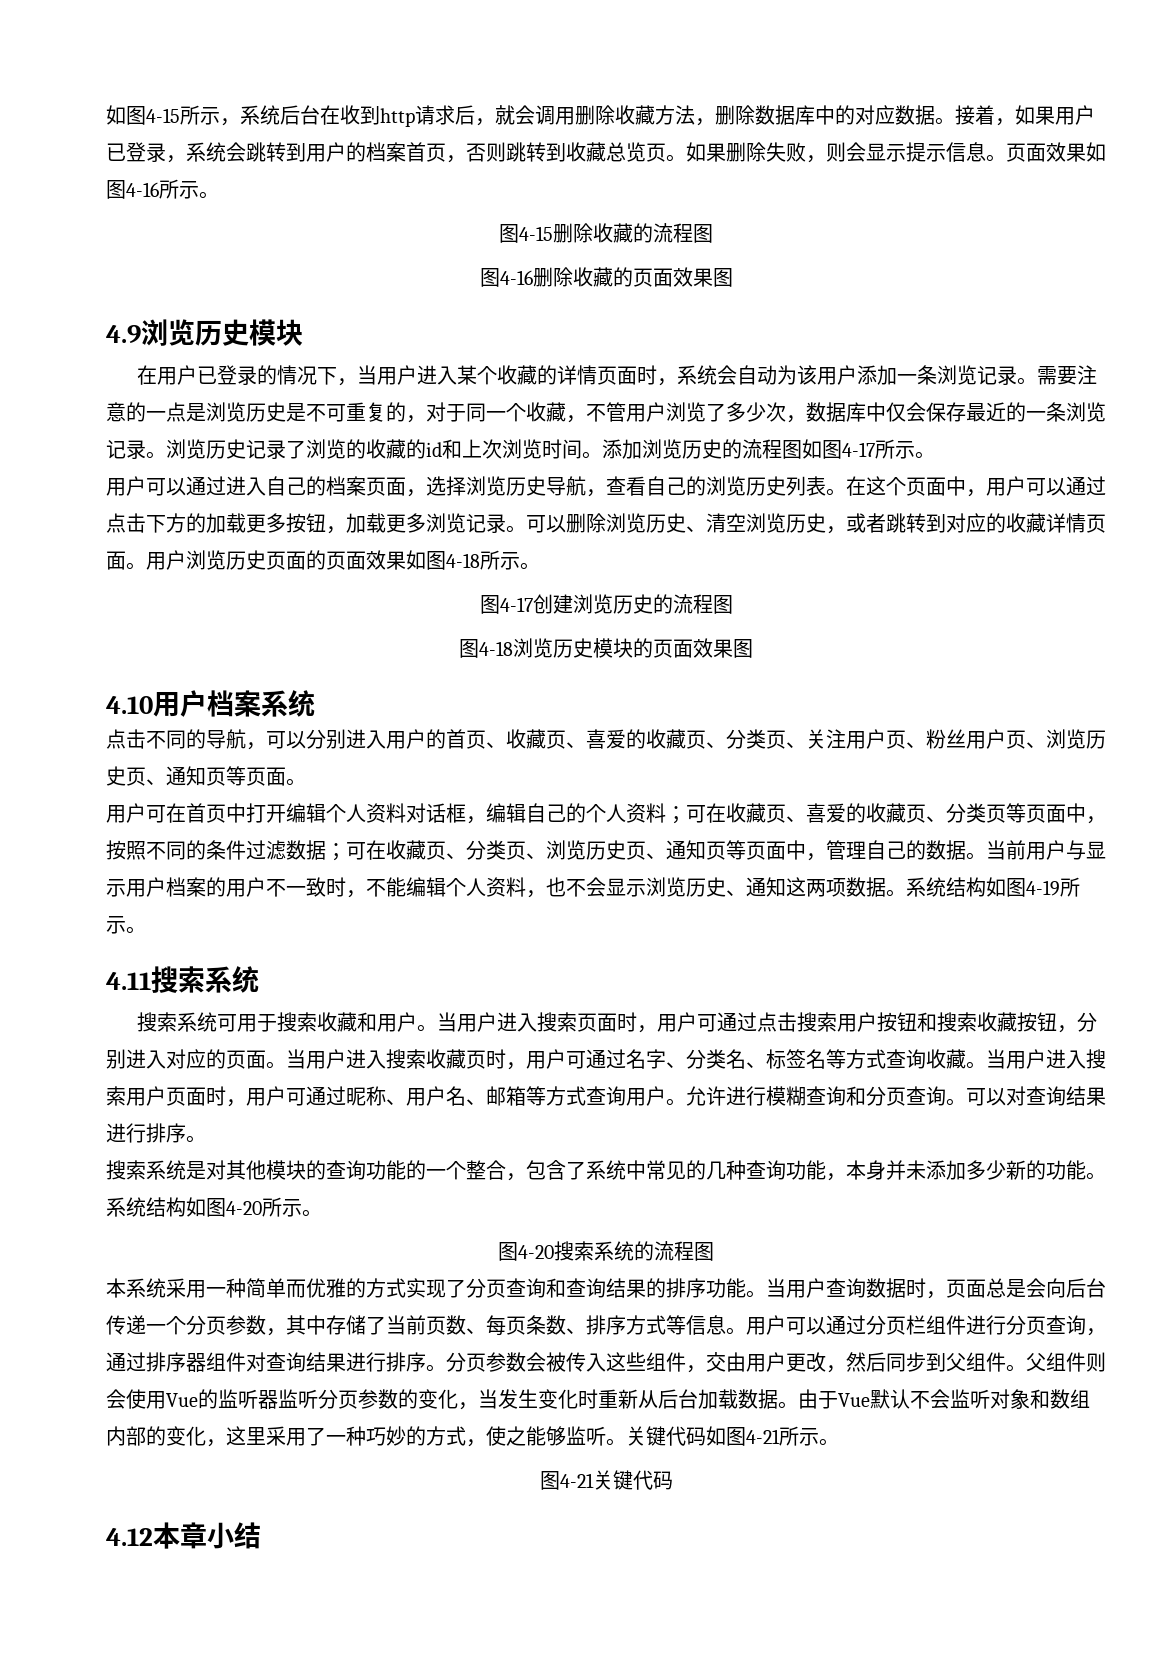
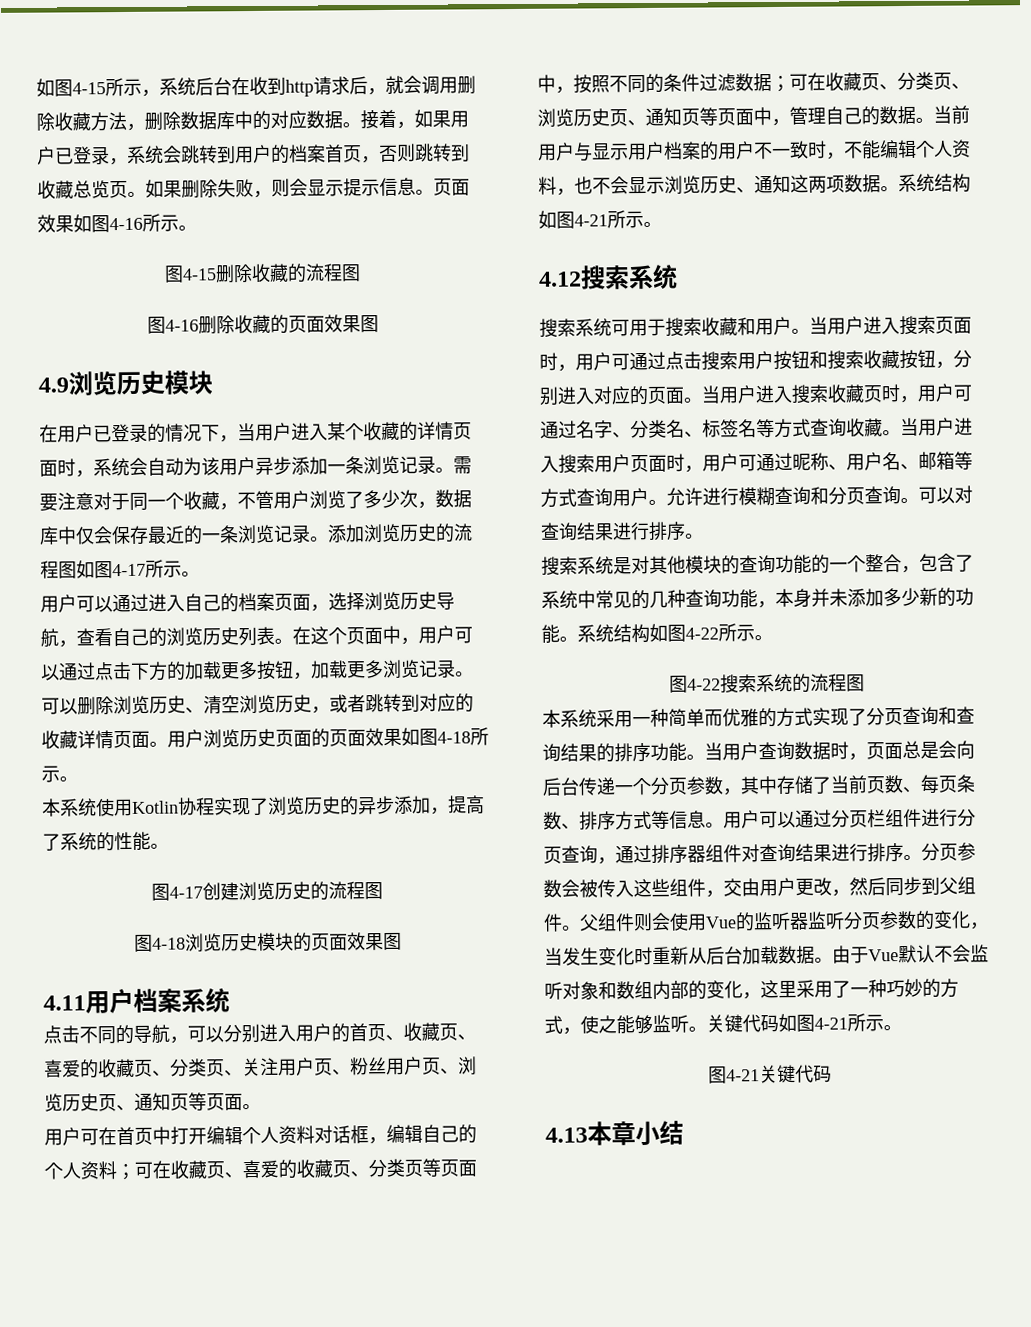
- 在用户已登录的情况下，当用户进入某个收藏的详情页面时，系统会自动为该用户添加一条浏览记录。
+ 在用户已登录的情况下，当用户进入某个收藏的详情页面时，系统会自动为该用户异步添加一条浏览记录。
- 需要注意的一点是浏览历史是不可重复的，对于同一个收藏，不管用户浏览了多少次，数据库中仅会保存最近的一条浏览记录。
+ 需要注意对于同一个收藏，不管用户浏览了多少次，数据库中仅会保存最近的一条浏览记录。
- 浏览历史记录了浏览的收藏的id和上次浏览时间。
+ 本系统使用Kotlin协程实现了浏览历史的异步添加，提高了系统的性能。
- 4.10用户档案系统
+ 4.11用户档案系统
- 系统结构如图4-19所示。
- 4.11搜索系统
+ 系统结构如图4-21所示。
+ 4.12搜索系统
- 系统结构如图4-20所示。
- 图4-20搜索系统的流程图
+ 系统结构如图4-22所示。
+ 图4-22搜索系统的流程图
- 4.12本章小结
+ 4.13本章小结

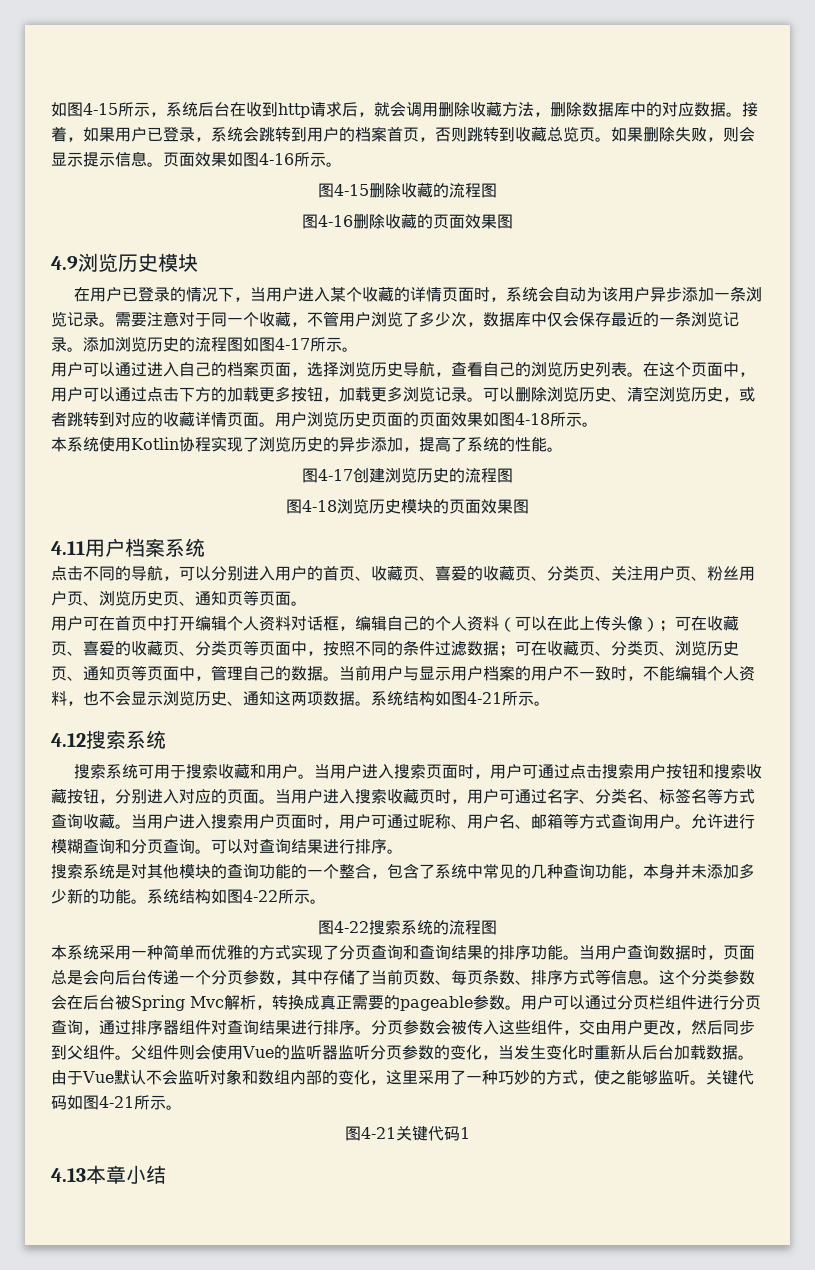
- 用户可在首页中打开编辑个人资料对话框，编辑自己的个人资料；可在收藏页、喜爱的收藏页、分类页等页面中，按照不同的条件过滤数据；可在收藏页、分类页、浏览历史页、通知页等页面中，管理自己的数据。
+ 用户可在首页中打开编辑个人资料对话框，编辑自己的个人资料（可以在此上传头像）；可在收藏页、喜爱的收藏页、分类页等页面中，按照不同的条件过滤数据；可在收藏页、分类页、浏览历史页、通知页等页面中，管理自己的数据。
+ 这个分类参数会在后台被Spring Mvc解析，转换成真正需要的pageable参数。
- 图4-21关键代码
+ 图4-21关键代码1

